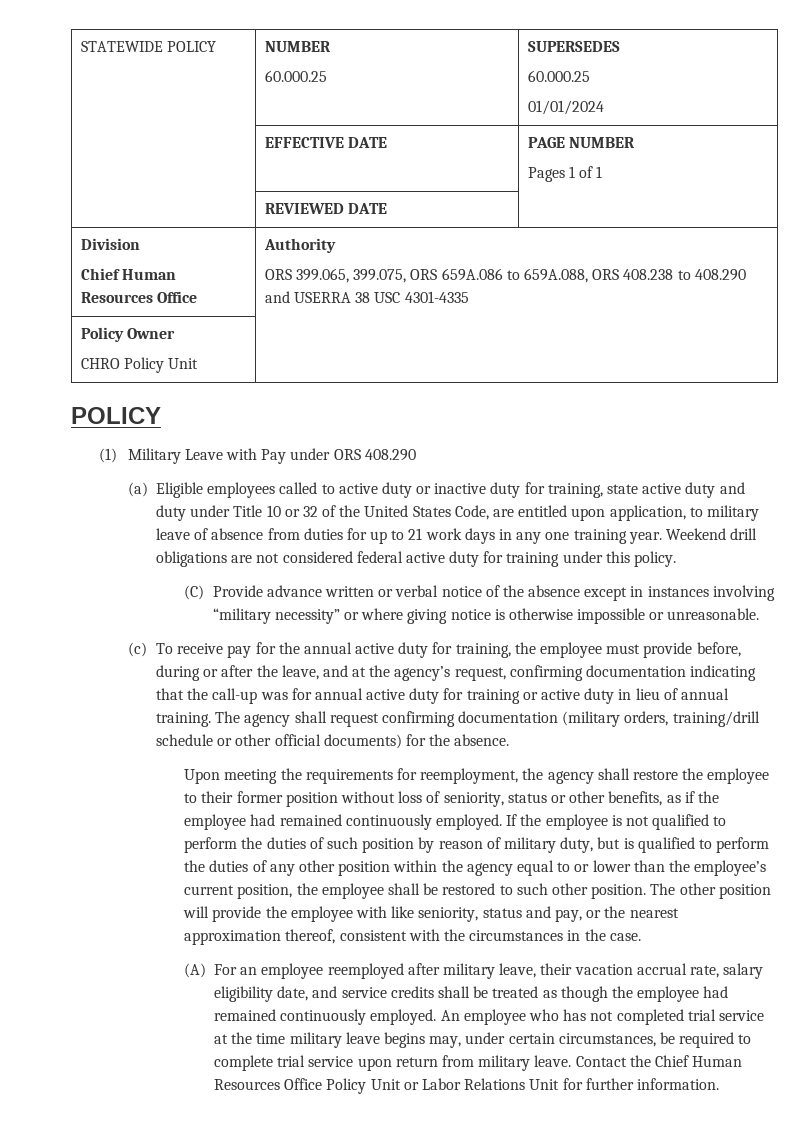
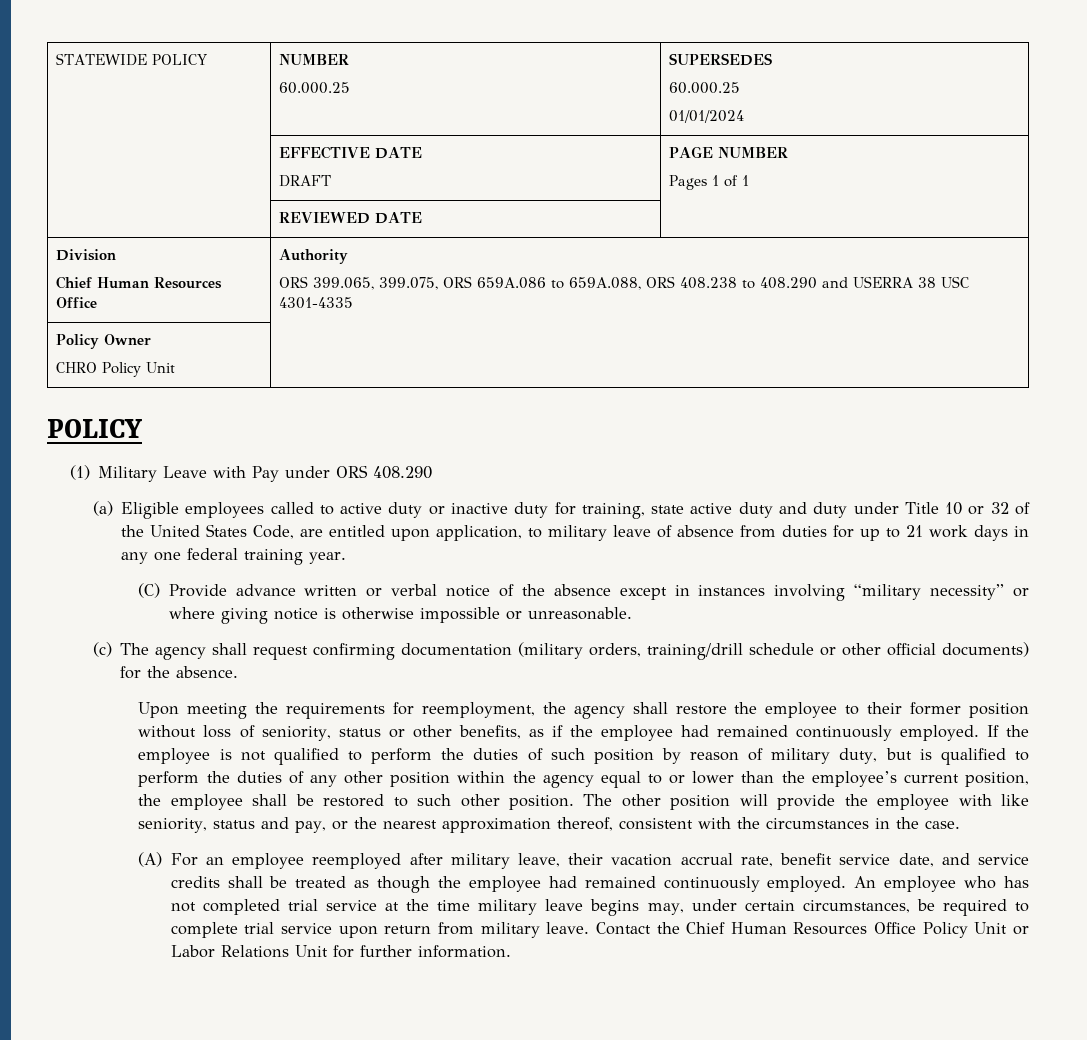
- | EFFECTIVE DATE | PAGE NUMBER
+ | EFFECTIVE DATE
+ DRAFT | PAGE NUMBER
- (a) Eligible employees called to active duty or inactive duty for training, state active duty and duty under Title 10 or 32 of the United States Code, are entitled upon application, to military leave of absence from duties for up to 21 work days in any one training year. Weekend drill obligations are not considered federal active duty for training under this policy.
+ (a) Eligible employees called to active duty or inactive duty for training, state active duty and duty under Title 10 or 32 of the United States Code, are entitled upon application, to military leave of absence from duties for up to 21 work days in any one federal training year.
- (c) To receive pay for the annual active duty for training, the employee must provide before, during or after the leave, and at the agency’s request, confirming documentation indicating that the call-up was for annual active duty for training or active duty in lieu of annual training. The agency shall request confirming documentation (military orders, training/drill schedule or other official documents) for the absence.
+ (c) The agency shall request confirming documentation (military orders, training/drill schedule or other official documents) for the absence.
- (A) For an employee reemployed after military leave, their vacation accrual rate, salary eligibility date, and service credits shall be treated as though the employee had remained continuously employed.
+ (A) For an employee reemployed after military leave, their vacation accrual rate, benefit service date, and service credits shall be treated as though the employee had remained continuously employed.

